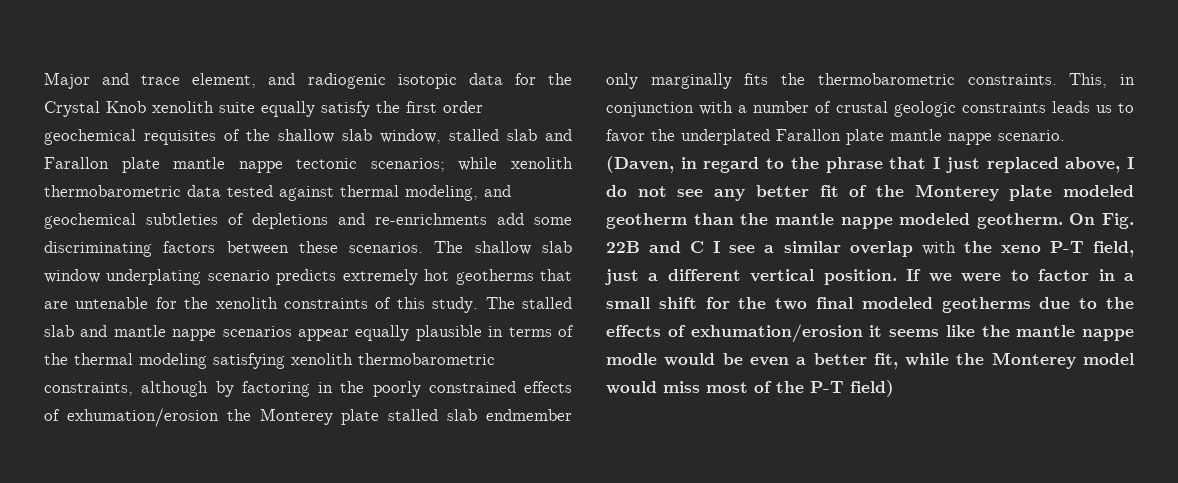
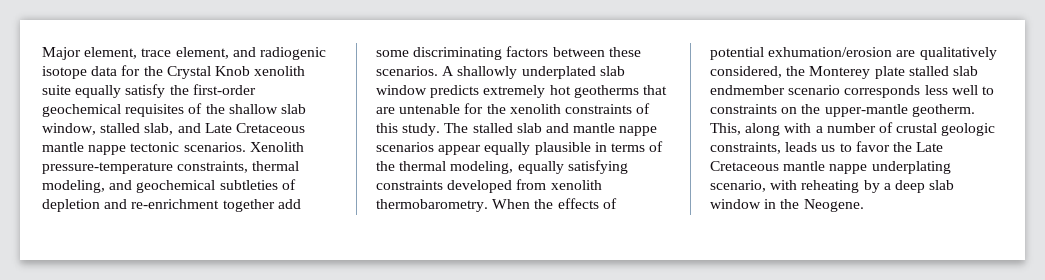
- Major and trace element, and radiogenic isotopic data for the Crystal Knob xenolith suite equally satisfy the first order geochemical requisites of the shallow slab window, stalled slab and Farallon plate mantle nappe tectonic scenarios; while xenolith thermobarometric data tested against thermal modeling, and geochemical subtleties of depletions and re-enrichments add some discriminating factors between these scenarios.
+ Major element, trace element, and radiogenic isotope data for the Crystal Knob xenolith suite equally satisfy the first-order geochemical requisites of the shallow slab window, stalled slab, and Late Cretaceous mantle nappe tectonic scenarios. Xenolith pressure-temperature constraints, thermal modeling, and geochemical subtleties of depletion and re-enrichment together add some discriminating factors between these scenarios.
- The shallow slab window underplating scenario predicts extremely hot geotherms that are untenable for the xenolith constraints of this study.
+ A shallowly underplated slab window predicts extremely hot geotherms that are untenable for the xenolith constraints of this study.
- The stalled slab and mantle nappe scenarios appear equally plausible in terms of the thermal modeling satisfying xenolith thermobarometric constraints, although by factoring in the poorly constrained effects of exhumation/erosion the Monterey plate stalled slab endmember only marginally fits the thermobarometric constraints. This, in conjunction with a number of crustal geologic constraints leads us to favor the underplated Farallon plate mantle nappe scenario. (Daven, in regard to the phrase that I just replaced above, I do not see any better fit of the Monterey plate modeled geotherm than the mantle nappe modeled geotherm. On Fig. 22B and C I see a similar overlap with the xeno P-T field, just a different vertical position. If we were to factor in a small shift for the two final modeled geotherms due to the effects of exhumation/erosion it seems like the mantle nappe modle would be even a better fit, while the Monterey model would miss most of the P-T field)
+ The stalled slab and mantle nappe scenarios appear equally plausible in terms of the thermal modeling, equally satisfying constraints developed from xenolith thermobarometry. When the effects of potential exhumation/erosion are qualitatively considered, the Monterey plate stalled slab endmember scenario corresponds less well to constraints on the upper-mantle geotherm. This, along with a number of crustal geologic constraints, leads us to favor the Late Cretaceous mantle nappe underplating scenario, with reheating by a deep slab window in the Neogene.

